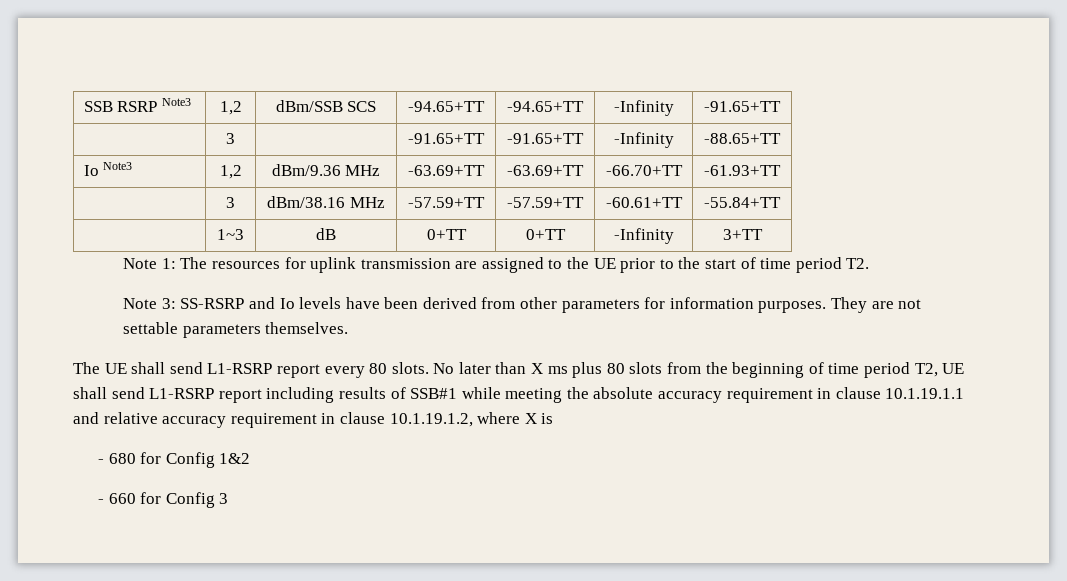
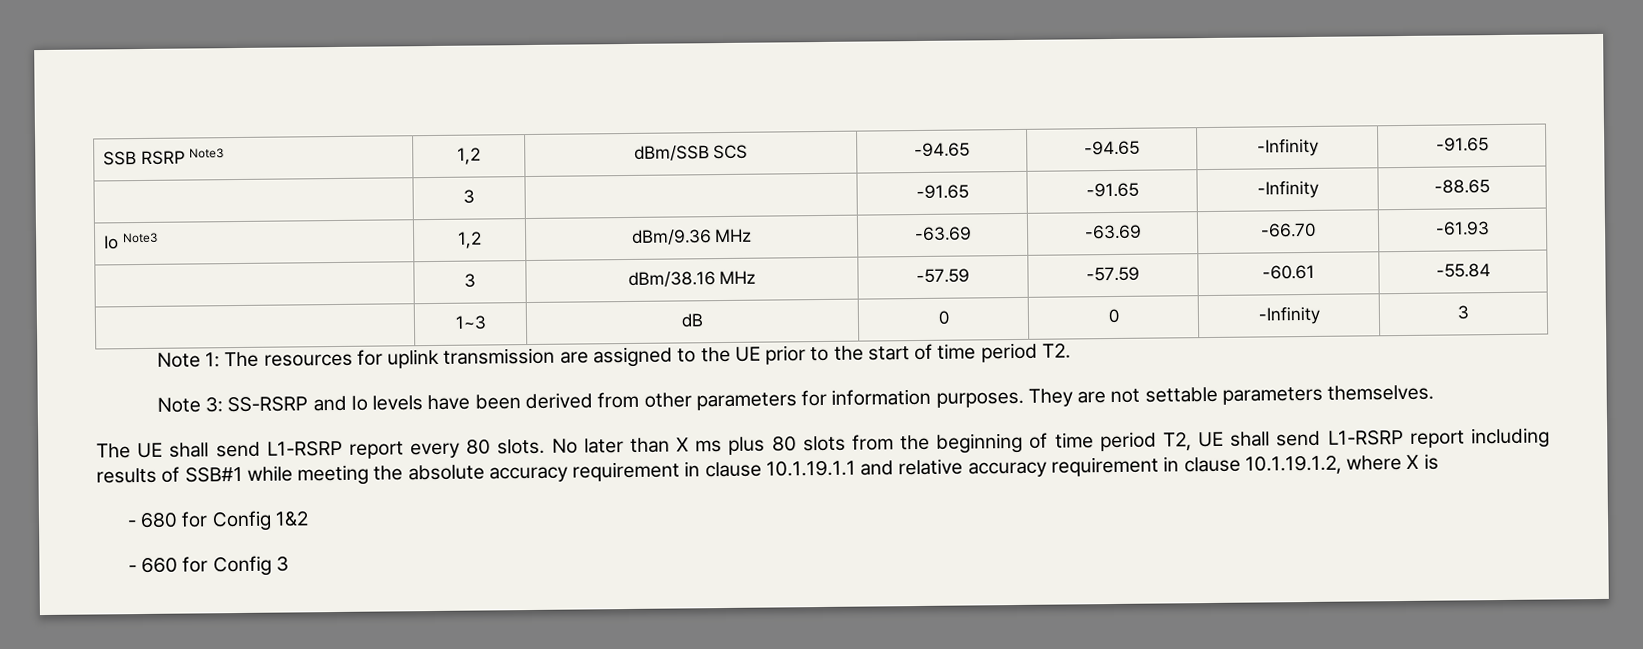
- SSB RSRP Note3 | 1,2 | dBm/SSB SCS | -94.65+TT | -94.65+TT | -Infinity | -91.65+TT
+ SSB RSRP Note3 | 1,2 | dBm/SSB SCS | -94.65 | -94.65 | -Infinity | -91.65
- | 3 | | -91.65+TT | -91.65+TT | -Infinity | -88.65+TT
+ | 3 | | -91.65 | -91.65 | -Infinity | -88.65
- Io Note3 | 1,2 | dBm/9.36 MHz | -63.69+TT | -63.69+TT | -66.70+TT | -61.93+TT
+ Io Note3 | 1,2 | dBm/9.36 MHz | -63.69 | -63.69 | -66.70 | -61.93
- | 3 | dBm/38.16 MHz | -57.59+TT | -57.59+TT | -60.61+TT | -55.84+TT
+ | 3 | dBm/38.16 MHz | -57.59 | -57.59 | -60.61 | -55.84
- | 1~3 | dB | 0+TT | 0+TT | -Infinity | 3+TT
+ | 1~3 | dB | 0 | 0 | -Infinity | 3

